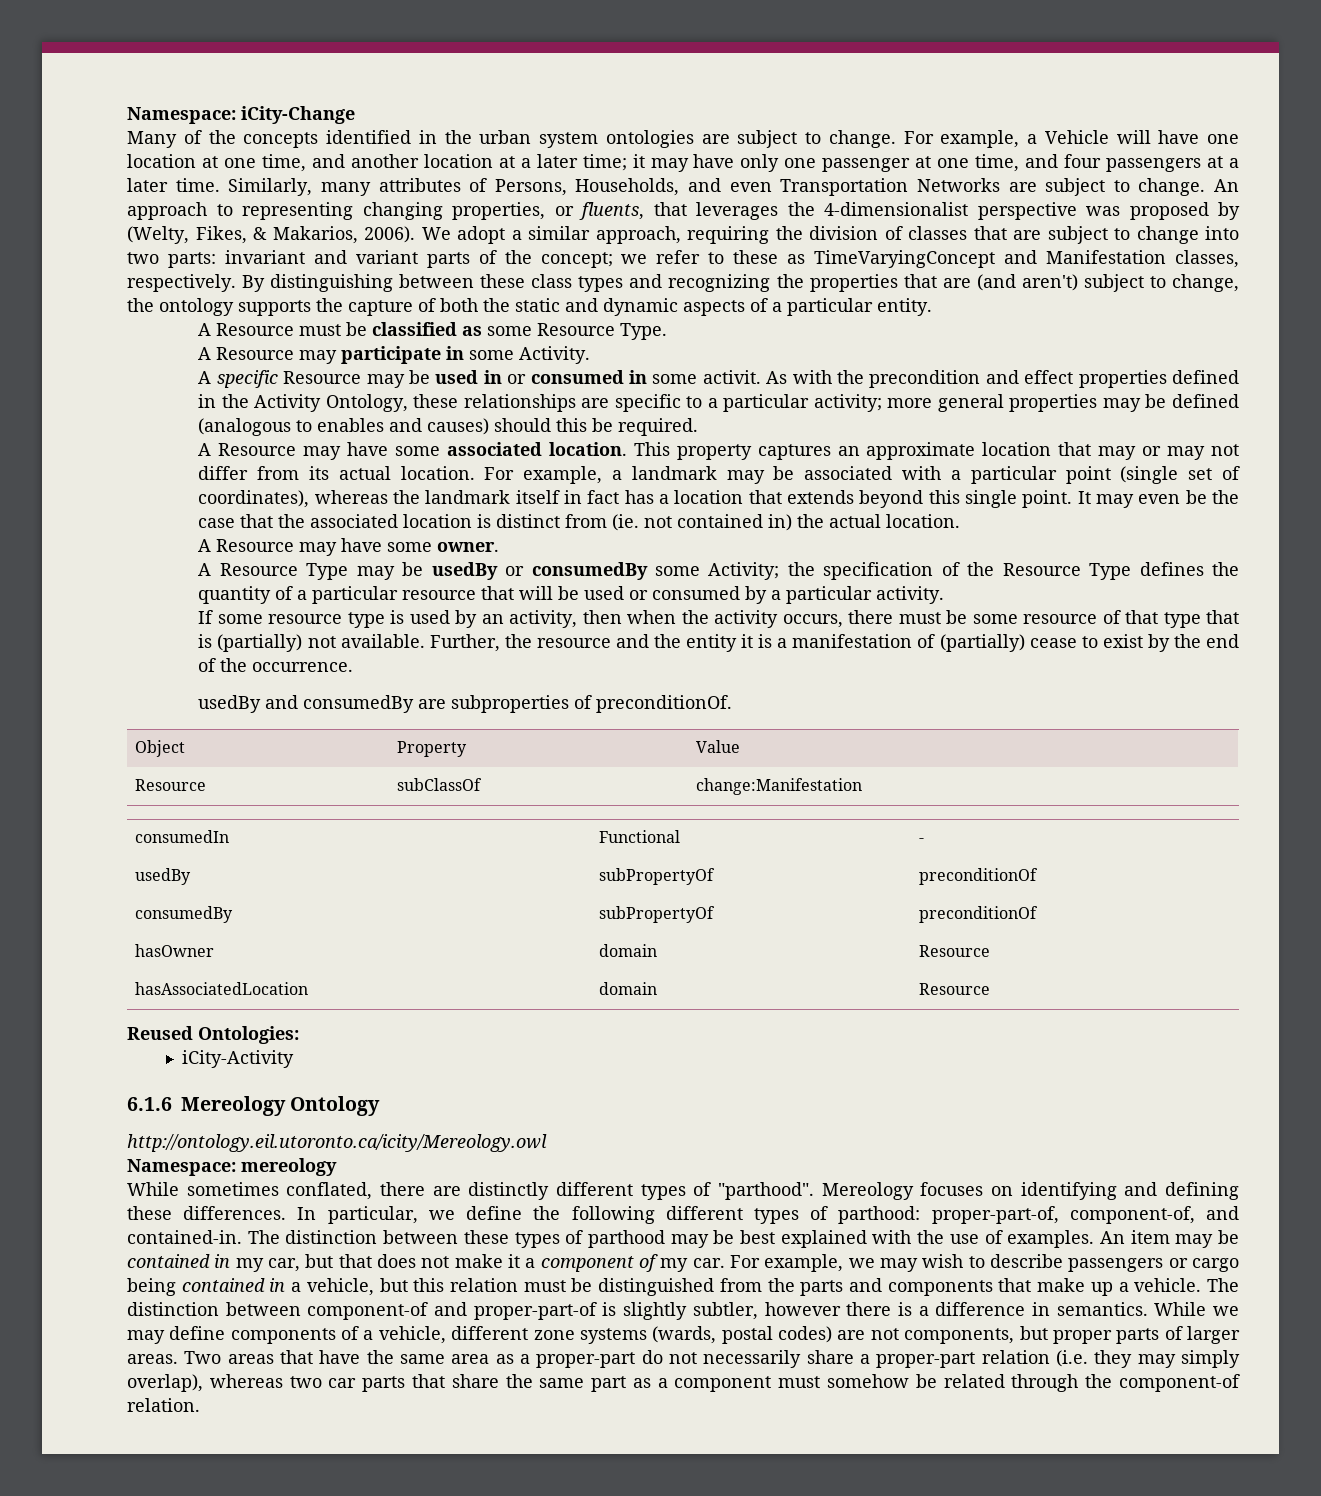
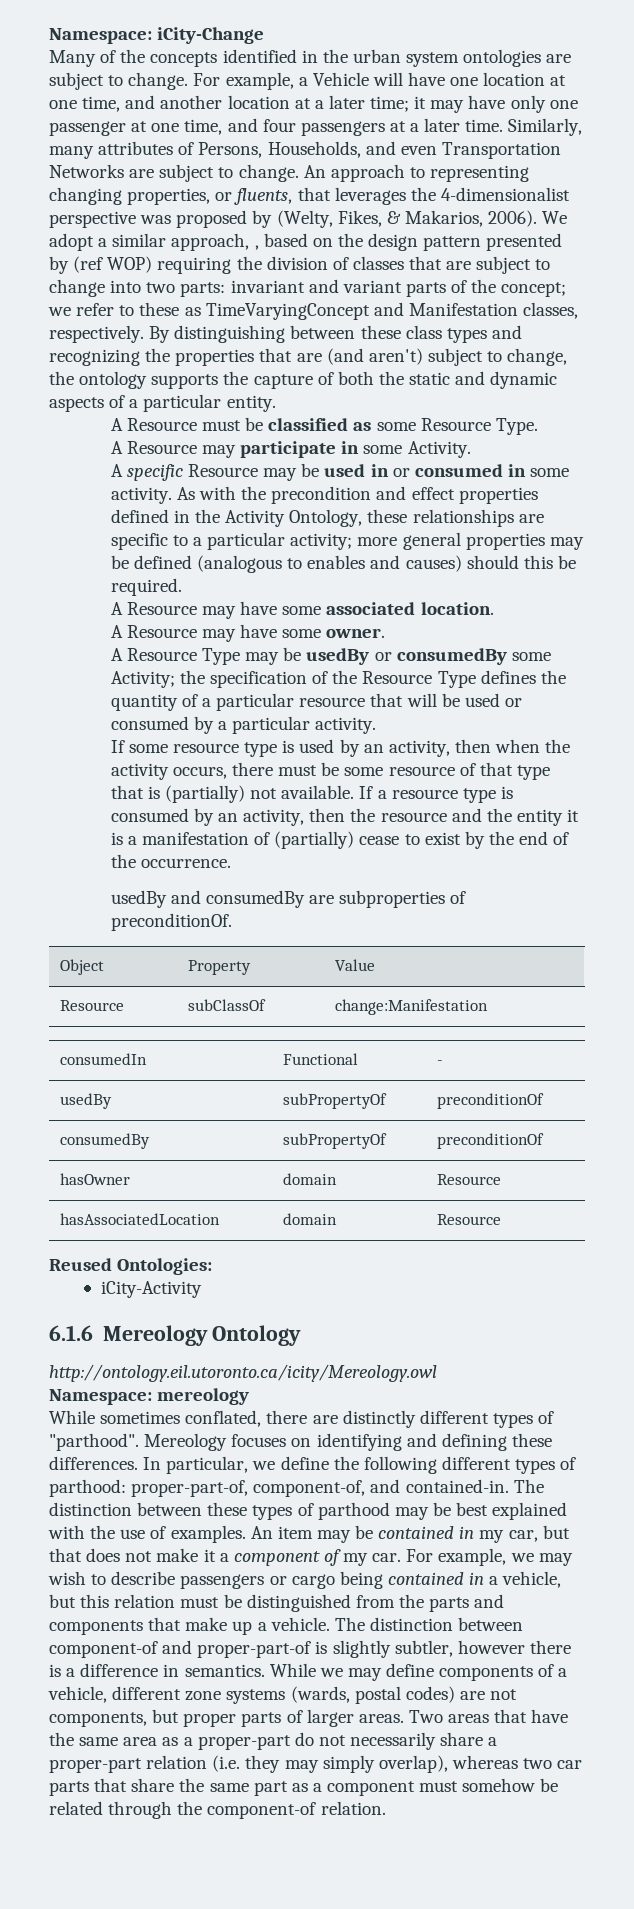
- We adopt a similar approach, requiring the division of classes that are subject to change into two parts: invariant and variant parts of the concept; we refer to these as TimeVaryingConcept and Manifestation classes, respectively.
+ We adopt a similar approach, , based on the design pattern presented by (ref WOP) requiring the division of classes that are subject to change into two parts: invariant and variant parts of the concept; we refer to these as TimeVaryingConcept and Manifestation classes, respectively.
- A specific Resource may be used in or consumed in some activit.
+ A specific Resource may be used in or consumed in some activity.
- This property captures an approximate location that may or may not differ from its actual location. For example, a landmark may be associated with a particular point (single set of coordinates), whereas the landmark itself in fact has a location that extends beyond this single point. It may even be the case that the associated location is distinct from (ie. not contained in) the actual location.
- Further, the resource and the entity it is a manifestation of (partially) cease to exist by the end of the occurrence.
+ If a resource type is consumed by an activity, then the resource and the entity it is a manifestation of (partially) cease to exist by the end of the occurrence.

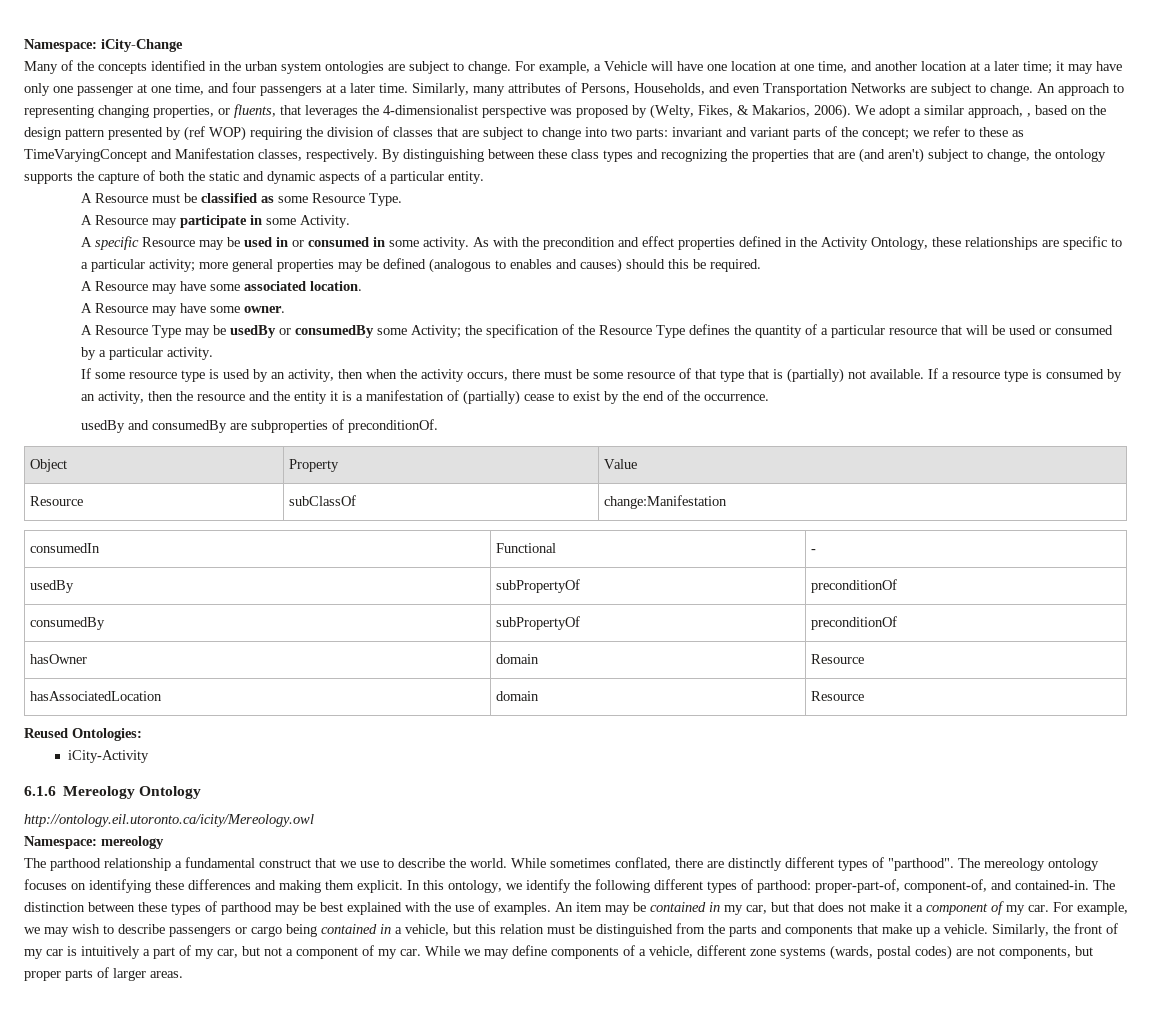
+ The parthood relationship a fundamental construct that we use to describe the world.
- Mereology focuses on identifying and defining these differences. In particular, we define the following different types of parthood: proper-part-of, component-of, and contained-in.
+ The mereology ontology focuses on identifying these differences and making them explicit. In this ontology, we identify the following different types of parthood: proper-part-of, component-of, and contained-in.
- The distinction between component-of and proper-part-of is slightly subtler, however there is a difference in semantics.
+ Similarly, the front of my car is intuitively a part of my car, but not a component of my car.
- Two areas that have the same area as a proper-part do not necessarily share a proper-part relation (i.e. they may simply overlap), whereas two car parts that share the same part as a component must somehow be related through the component-of relation.

